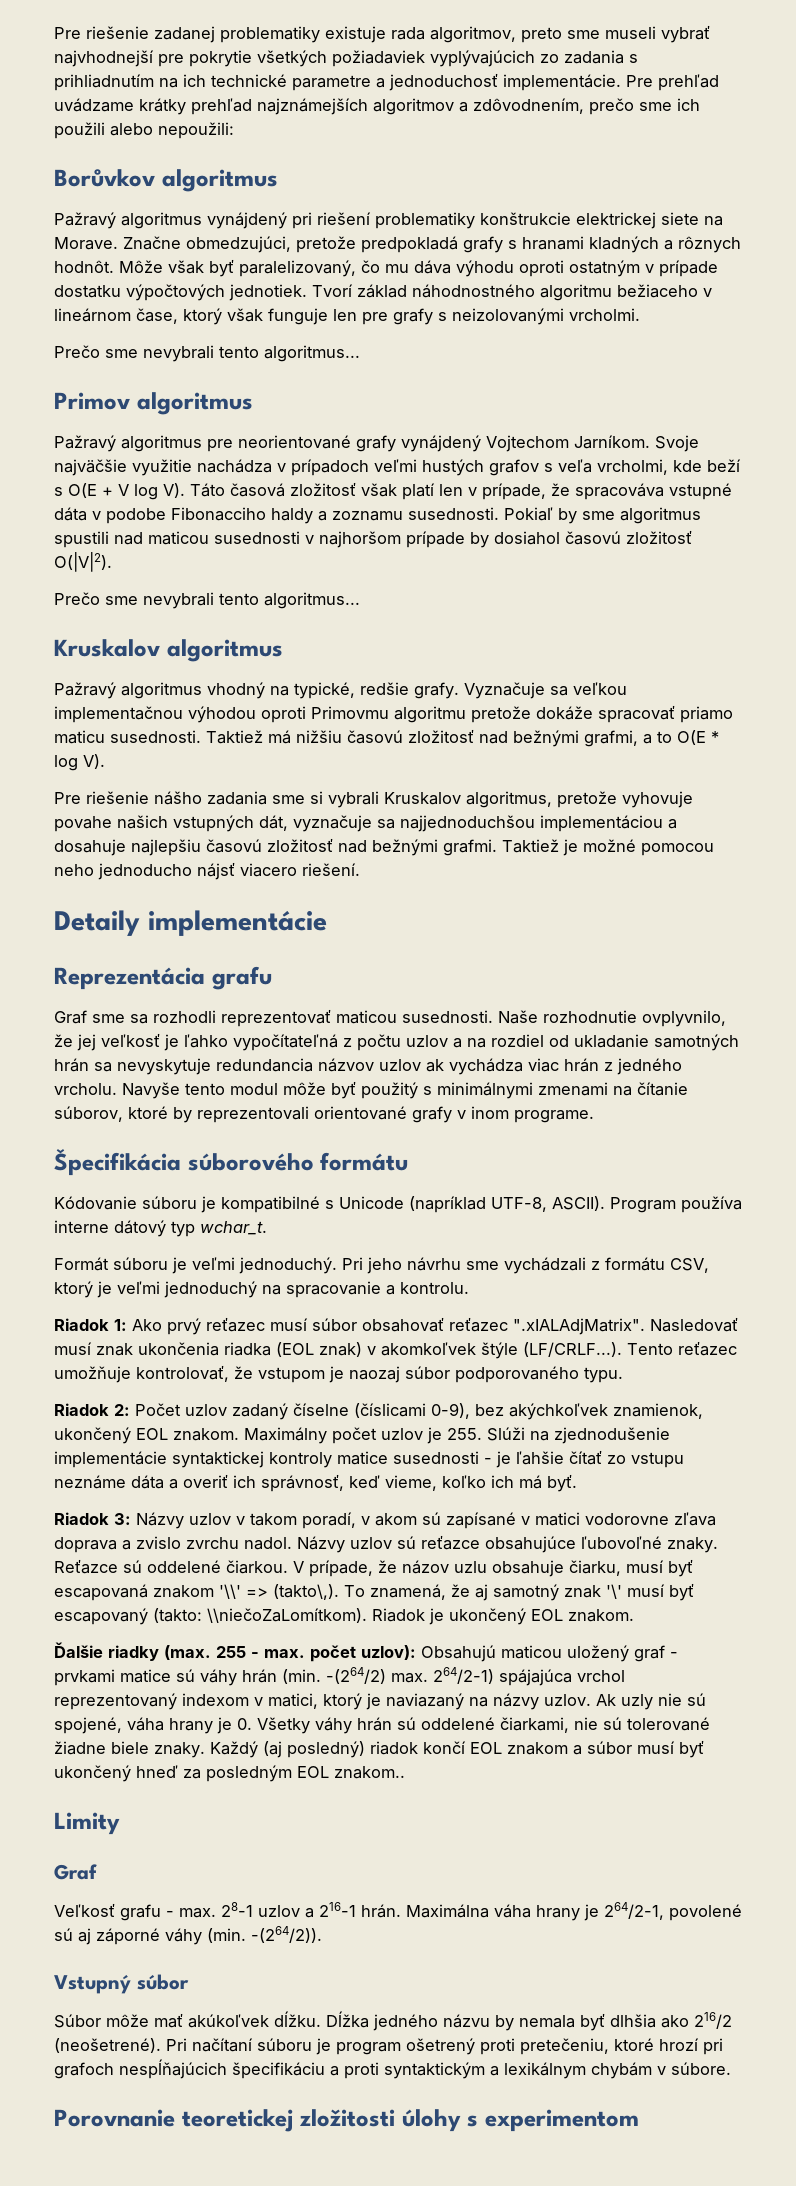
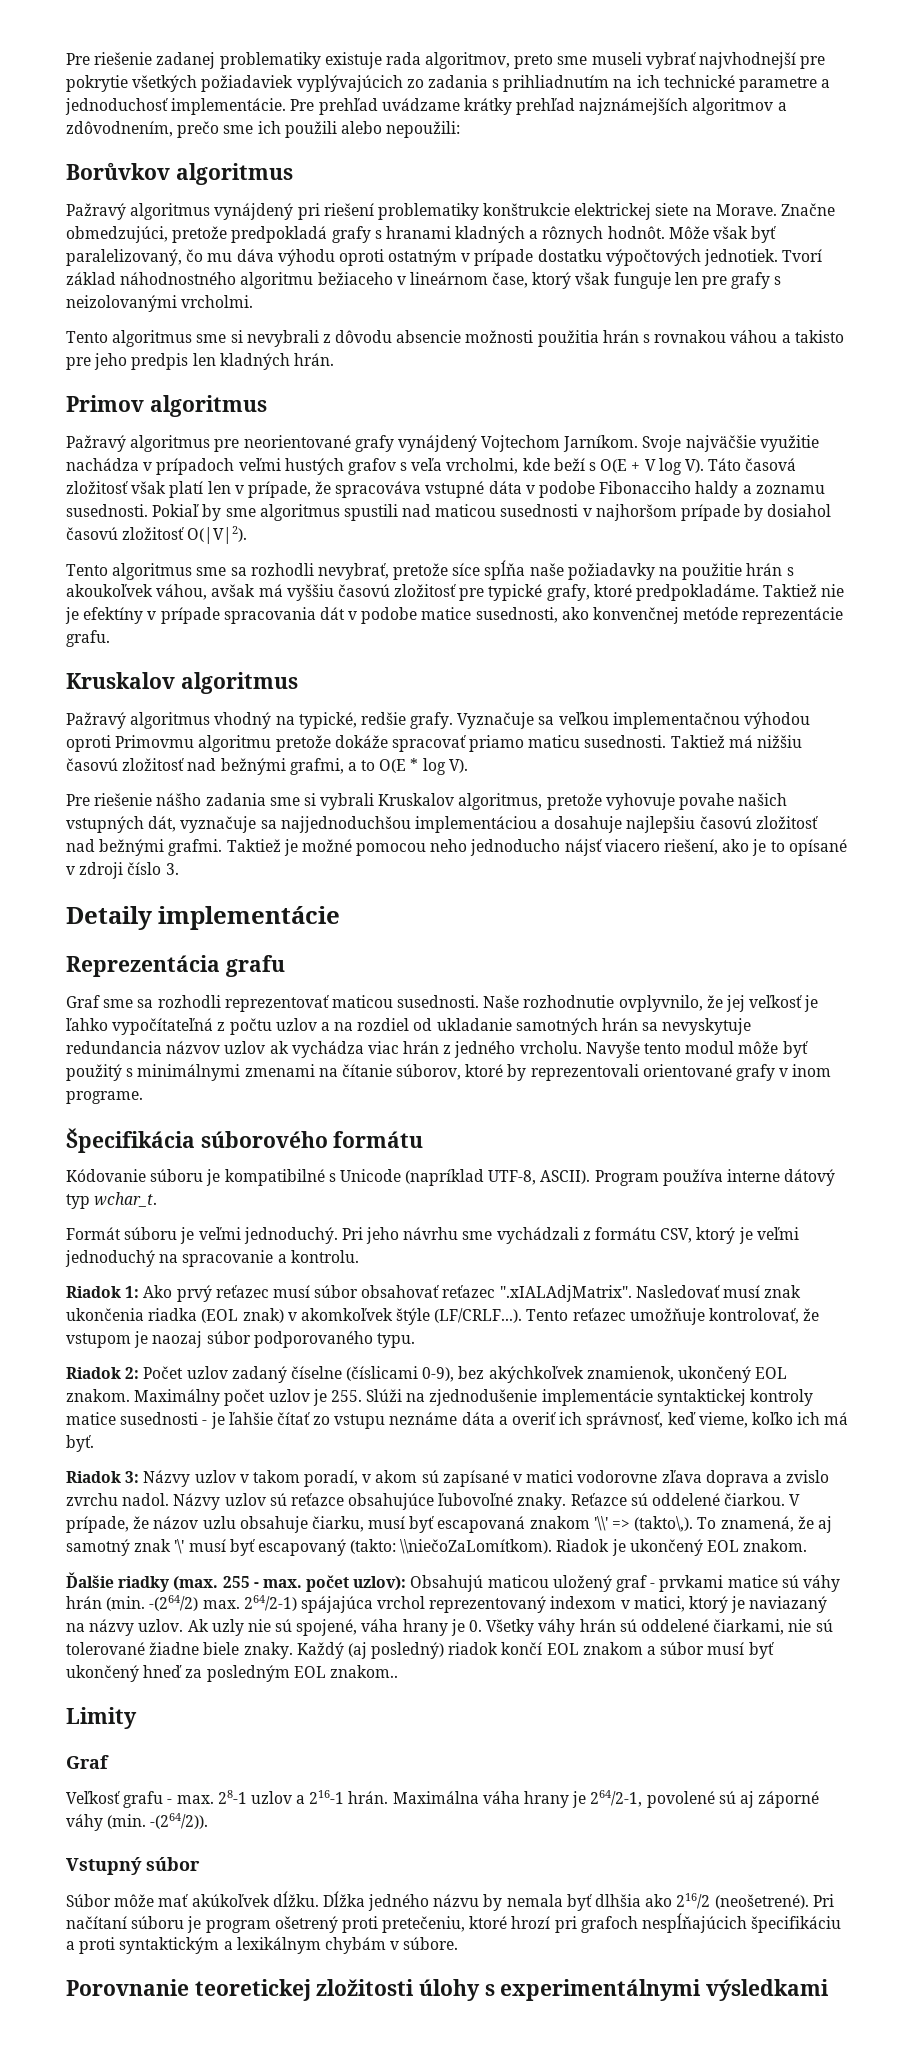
  Tvorí základ náhodnostného algoritmu bežiaceho v lineárnom čase, ktorý však funguje len pre grafy s neizolovanými vrcholmi.
- Prečo sme nevybrali tento algoritmus...
+ Tento algoritmus sme si nevybrali z dôvodu absencie možnosti použitia hrán s rovnakou váhou a takisto pre jeho predpis len kladných hrán.
  Pokiaľ by sme algoritmus spustili nad maticou susednosti v najhoršom prípade by dosiahol časovú zložitosť O(|V|2).
- Prečo sme nevybrali tento algoritmus...
+ Tento algoritmus sme sa rozhodli nevybrať, pretože síce spĺňa naše požiadavky na použitie hrán s akoukoľvek váhou, avšak má vyššiu časovú zložitosť pre typické grafy, ktoré predpokladáme. Taktiež nie je efektíny v prípade spracovania dát v podobe matice susednosti, ako konvenčnej metóde reprezentácie grafu.
- Taktiež je možné pomocou neho jednoducho nájsť viacero riešení.
+ Taktiež je možné pomocou neho jednoducho nájsť viacero riešení, ako je to opísané v zdroji číslo 3.
- Porovnanie teoretickej zložitosti úlohy s experimentom
+ Porovnanie teoretickej zložitosti úlohy s experimentálnymi výsledkami

